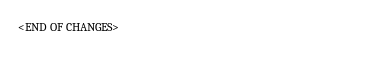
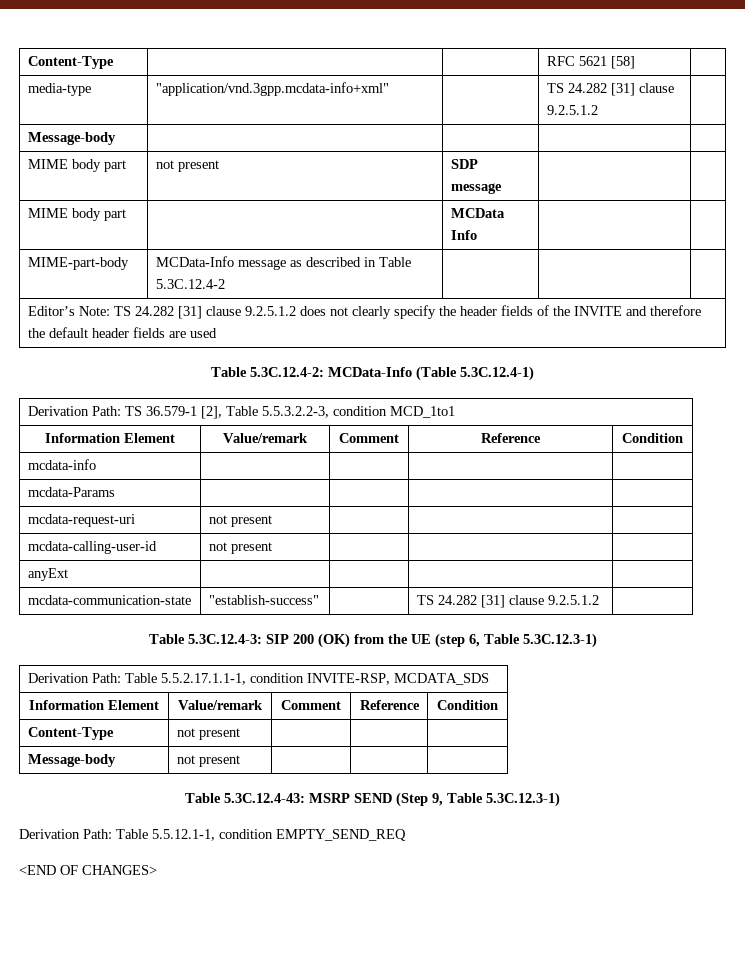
+ Content-Type | | | RFC 5621 [58] |
+ media-type | "application/vnd.3gpp.mcdata-info+xml" | | TS 24.282 [31] clause 9.2.5.1.2 |
+ Message-body | | | |
+ MIME body part | not present | SDP message | |
+ MIME body part | | MCData Info | |
+ MIME-part-body | MCData-Info message as described in Table 5.3C.12.4-2 | | |
+ Editor’s Note: TS 24.282 [31] clause 9.2.5.1.2 does not clearly specify the header fields of the INVITE and therefore the default header fields are used
+ Table 5.3C.12.4-2: MCData-Info (Table 5.3C.12.4-1)
+ Derivation Path: TS 36.579-1 [2], Table 5.5.3.2.2-3, condition MCD_1to1
+ Information Element | Value/remark | Comment | Reference | Condition
+ mcdata-info | | | |
+ mcdata-Params | | | |
+ mcdata-request-uri | not present | | |
+ mcdata-calling-user-id | not present | | |
+ anyExt | | | |
+ mcdata-communication-state | "establish-success" | | TS 24.282 [31] clause 9.2.5.1.2 |
+ Table 5.3C.12.4-3: SIP 200 (OK) from the UE (step 6, Table 5.3C.12.3-1)
+ Derivation Path: Table 5.5.2.17.1.1-1, condition INVITE-RSP, MCDATA_SDS
+ Information Element | Value/remark | Comment | Reference | Condition
+ Content-Type | not present | | |
+ Message-body | not present | | |
+ Table 5.3C.12.4-43: MSRP SEND (Step 9, Table 5.3C.12.3-1)
+ Derivation Path: Table 5.5.12.1-1, condition EMPTY_SEND_REQ

